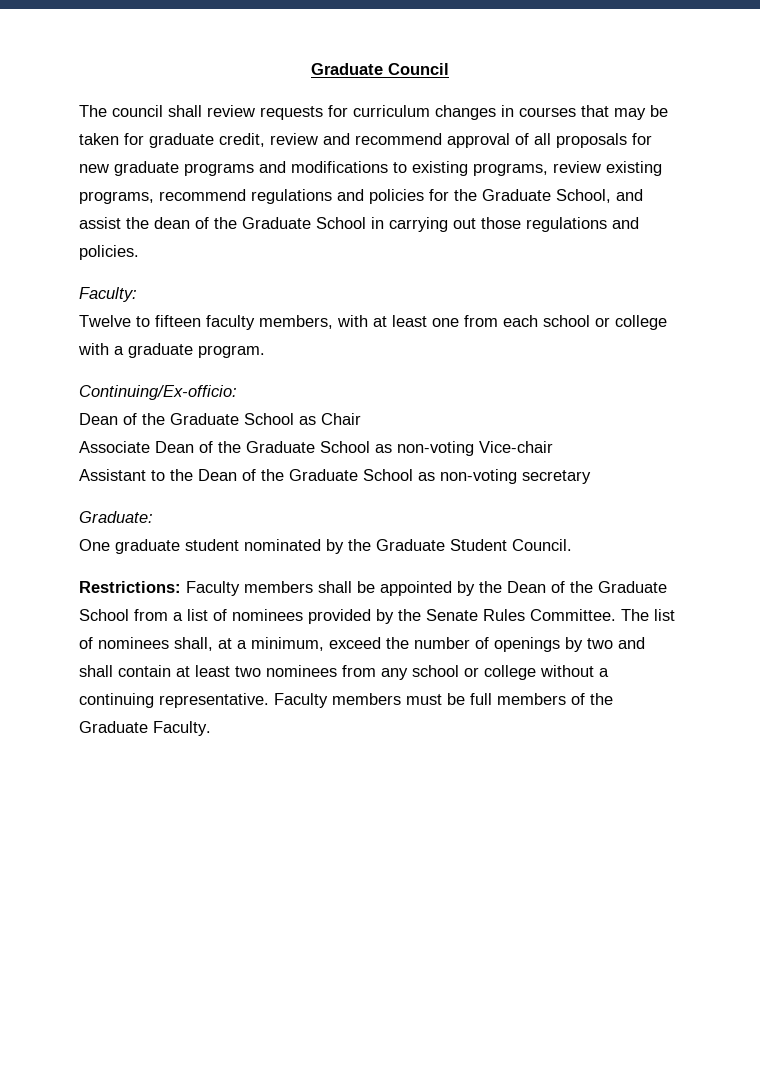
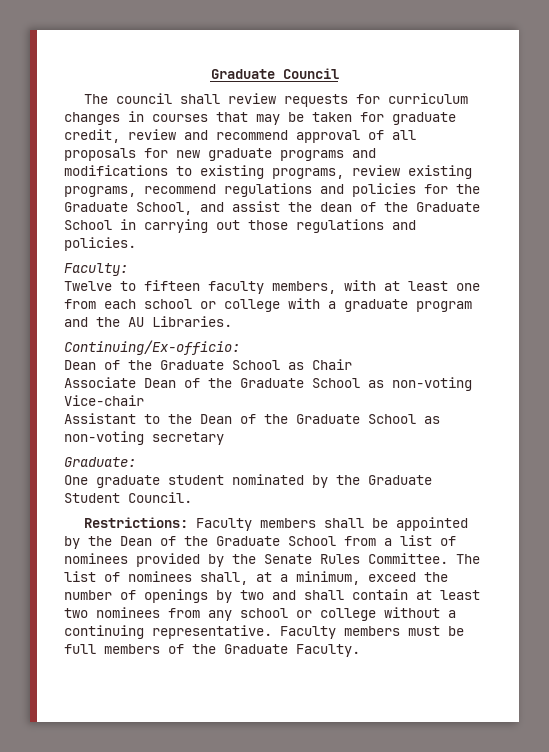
- Twelve to fifteen faculty members, with at least one from each school or college with a graduate program.
+ Twelve to fifteen faculty members, with at least one from each school or college with a graduate program and the AU Libraries.

